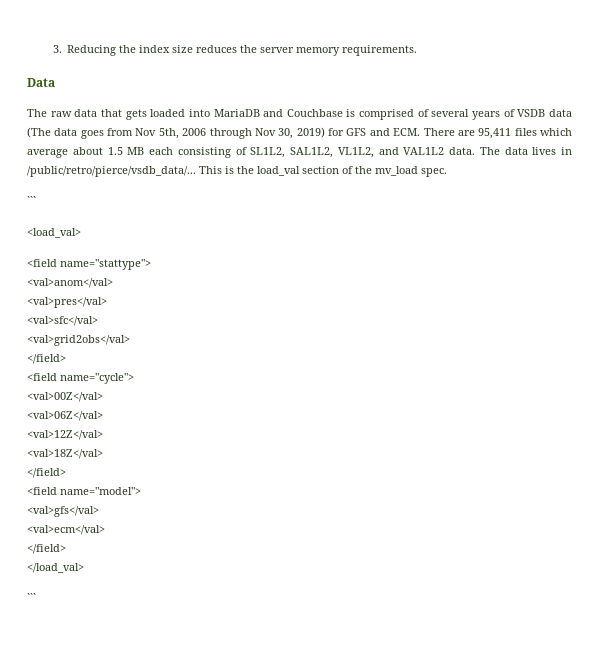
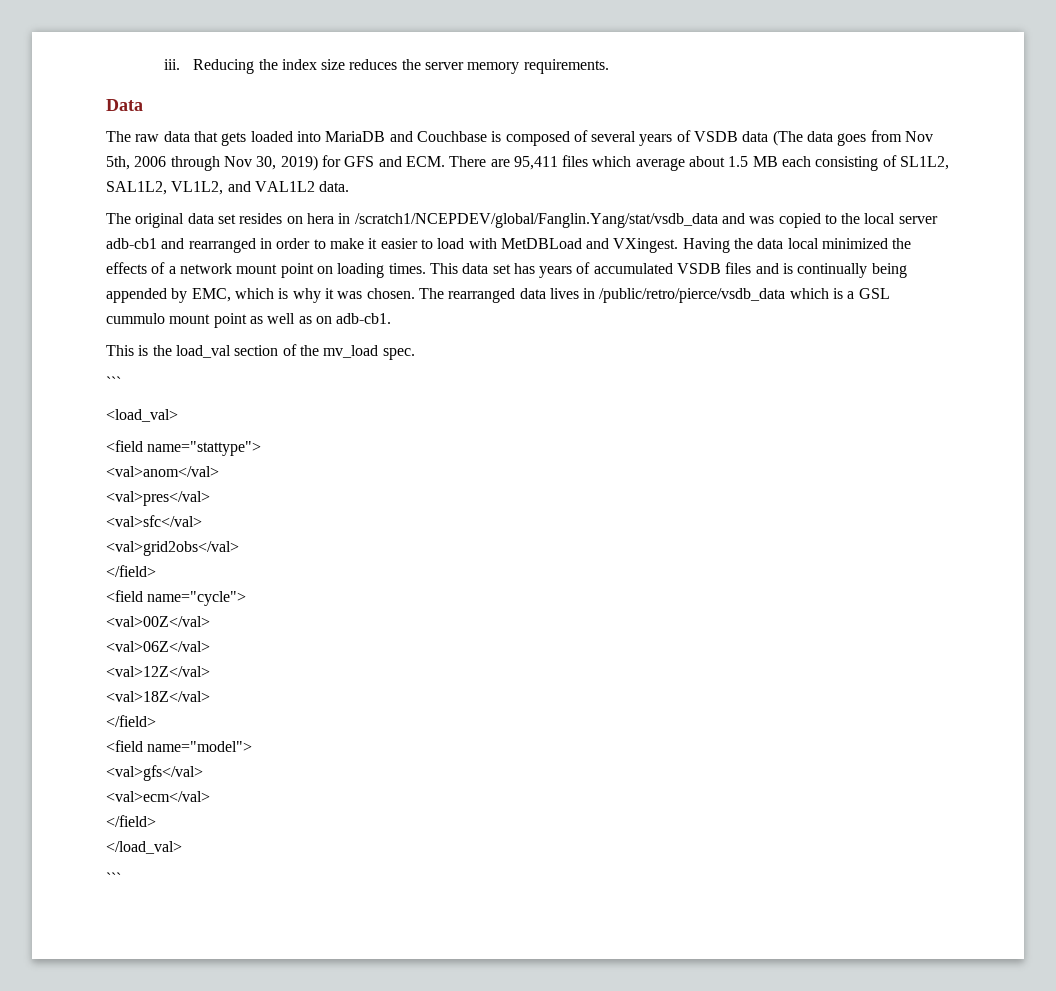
- 3. Reducing the index size reduces the server memory requirements.
+ iii. Reducing the index size reduces the server memory requirements.
- The raw data that gets loaded into MariaDB and Couchbase is comprised of several years of VSDB data (The data goes from Nov 5th, 2006 through Nov 30, 2019) for GFS and ECM. There are 95,411 files which average about 1.5 MB each consisting of SL1L2, SAL1L2, VL1L2, and VAL1L2 data. The data lives in /public/retro/pierce/vsdb_data/... This is the load_val section of the mv_load spec.
+ The raw data that gets loaded into MariaDB and Couchbase is composed of several years of VSDB data (The data goes from Nov 5th, 2006 through Nov 30, 2019) for GFS and ECM. There are 95,411 files which average about 1.5 MB each consisting of SL1L2, SAL1L2, VL1L2, and VAL1L2 data.
+ The original data set resides on hera in /scratch1/NCEPDEV/global/Fanglin.Yang/stat/vsdb_data and was copied to the local server adb-cb1 and rearranged in order to make it easier to load with MetDBLoad and VXingest. Having the data local minimized the effects of a network mount point on loading times. This data set has years of accumulated VSDB files and is continually being appended by EMC, which is why it was chosen. The rearranged data lives in /public/retro/pierce/vsdb_data which is a GSL cummulo mount point as well as on adb-cb1.
+ This is the load_val section of the mv_load spec.

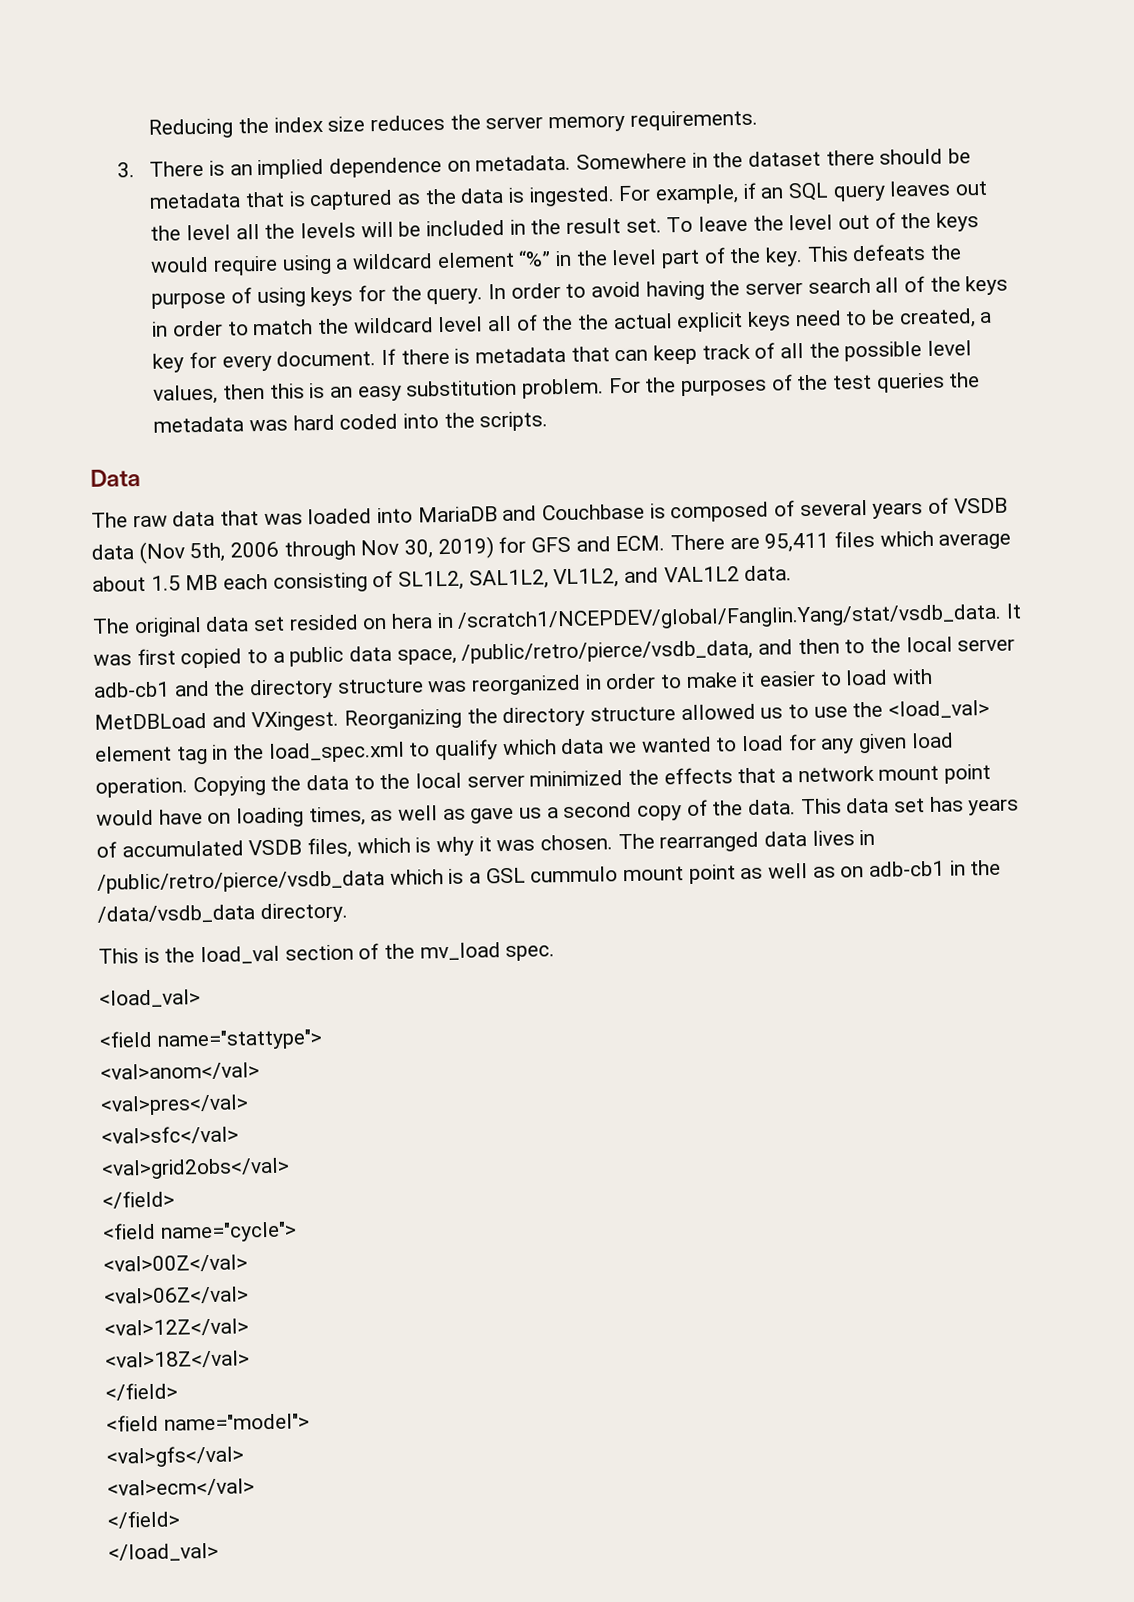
- iii.
+ 3. There is an implied dependence on metadata. Somewhere in the dataset there should be metadata that is captured as the data is ingested. For example, if an SQL query leaves out the level all the levels will be included in the result set. To leave the level out of the keys would require using a wildcard element “%” in the level part of the key. This defeats the purpose of using keys for the query. In order to avoid having the server search all of the keys in order to match the wildcard level all of the the actual explicit keys need to be created, a key for every document. If there is metadata that can keep track of all the possible level values, then this is an easy substitution problem. For the purposes of the test queries the metadata was hard coded into the scripts.
- The raw data that gets loaded into MariaDB and Couchbase is composed of several years of VSDB data (The data goes from Nov 5th, 2006 through Nov 30, 2019) for GFS and ECM. There are 95,411 files which average about 1.5 MB each consisting of SL1L2, SAL1L2, VL1L2, and VAL1L2 data.
+ The raw data that was loaded into MariaDB and Couchbase is composed of several years of VSDB data (Nov 5th, 2006 through Nov 30, 2019) for GFS and ECM. There are 95,411 files which average about 1.5 MB each consisting of SL1L2, SAL1L2, VL1L2, and VAL1L2 data.
- The original data set resides on hera in /scratch1/NCEPDEV/global/Fanglin.Yang/stat/vsdb_data and was copied to the local server adb-cb1 and rearranged in order to make it easier to load with MetDBLoad and VXingest.
+ The original data set resided on hera in /scratch1/NCEPDEV/global/Fanglin.Yang/stat/vsdb_data. It was first copied to a public data space, /public/retro/pierce/vsdb_data, and then to the local server adb-cb1 and the directory structure was reorganized in order to make it easier to load with MetDBLoad and VXingest.
- Having the data local minimized the effects of a network mount point on loading times.
+ Reorganizing the directory structure allowed us to use the <load_val> element tag in the load_spec.xml to qualify which data we wanted to load for any given load operation. Copying the data to the local server minimized the effects that a network mount point would have on loading times, as well as gave us a second copy of the data.
- This data set has years of accumulated VSDB files and is continually being appended by EMC, which is why it was chosen.
+ This data set has years of accumulated VSDB files, which is why it was chosen.
- The rearranged data lives in /public/retro/pierce/vsdb_data which is a GSL cummulo mount point as well as on adb-cb1.
+ The rearranged data lives in /public/retro/pierce/vsdb_data which is a GSL cummulo mount point as well as on adb-cb1 in the /data/vsdb_data directory.
  This is the load_val section of the mv_load spec.
- ```
  </load_val>
- ```

